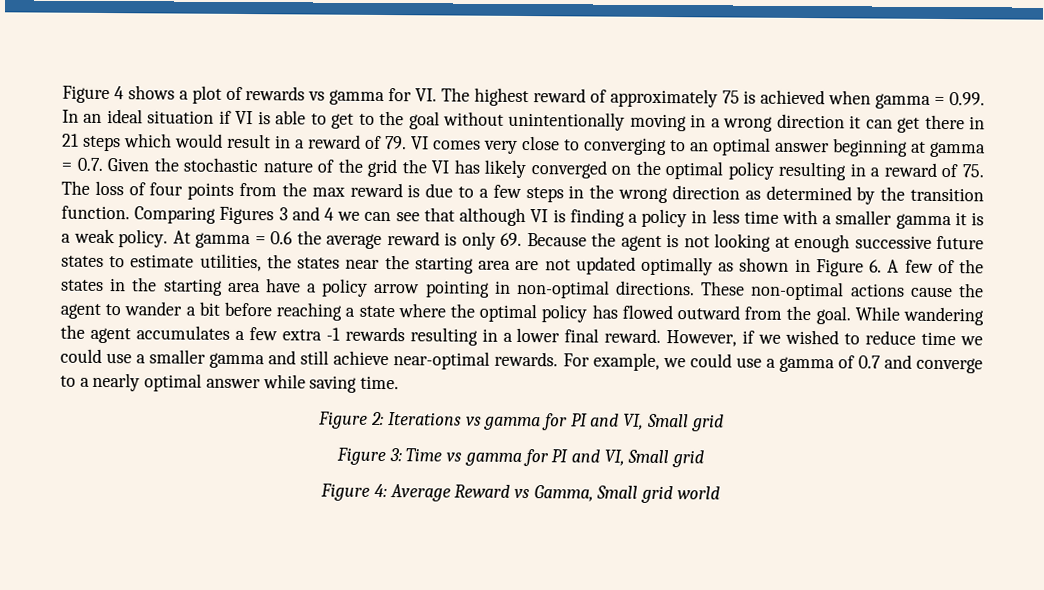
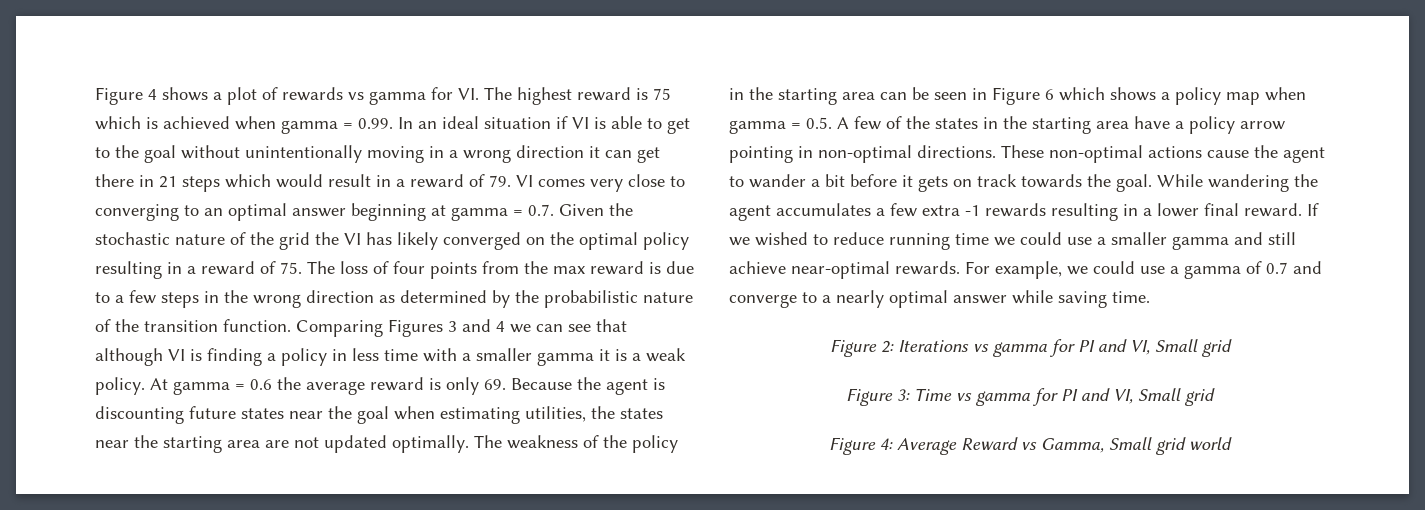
- Figure 4 shows a plot of rewards vs gamma for VI. The highest reward of approximately 75 is achieved when gamma = 0.99. In an ideal situation if VI is able to get to the goal without unintentionally moving in a wrong direction it can get there in 21 steps which would result in a reward of 79. VI comes very close to converging to an optimal answer beginning at gamma = 0.7. Given the stochastic nature of the grid the VI has likely converged on the optimal policy resulting in a reward of 75. The loss of four points from the max reward is due to a few steps in the wrong direction as determined by the transition function.
+ Figure 4 shows a plot of rewards vs gamma for VI. The highest reward is 75 which is achieved when gamma = 0.99. In an ideal situation if VI is able to get to the goal without unintentionally moving in a wrong direction it can get there in 21 steps which would result in a reward of 79. VI comes very close to converging to an optimal answer beginning at gamma = 0.7. Given the stochastic nature of the grid the VI has likely converged on the optimal policy resulting in a reward of 75. The loss of four points from the max reward is due to a few steps in the wrong direction as determined by the probabilistic nature of the transition function.
- At gamma = 0.6 the average reward is only 69. Because the agent is not looking at enough successive future states to estimate utilities, the states near the starting area are not updated optimally as shown in Figure 6. A few of the states in the starting area have a policy arrow pointing in non-optimal directions.
+ At gamma = 0.6 the average reward is only 69. Because the agent is discounting future states near the goal when estimating utilities, the states near the starting area are not updated optimally. The weakness of the policy in the starting area can be seen in Figure 6 which shows a policy map when gamma = 0.5. A few of the states in the starting area have a policy arrow pointing in non-optimal directions.
- These non-optimal actions cause the agent to wander a bit before reaching a state where the optimal policy has flowed outward from the goal.
+ These non-optimal actions cause the agent to wander a bit before it gets on track towards the goal.
- However, if we wished to reduce time we could use a smaller gamma and still achieve near-optimal rewards.
+ If we wished to reduce running time we could use a smaller gamma and still achieve near-optimal rewards.

